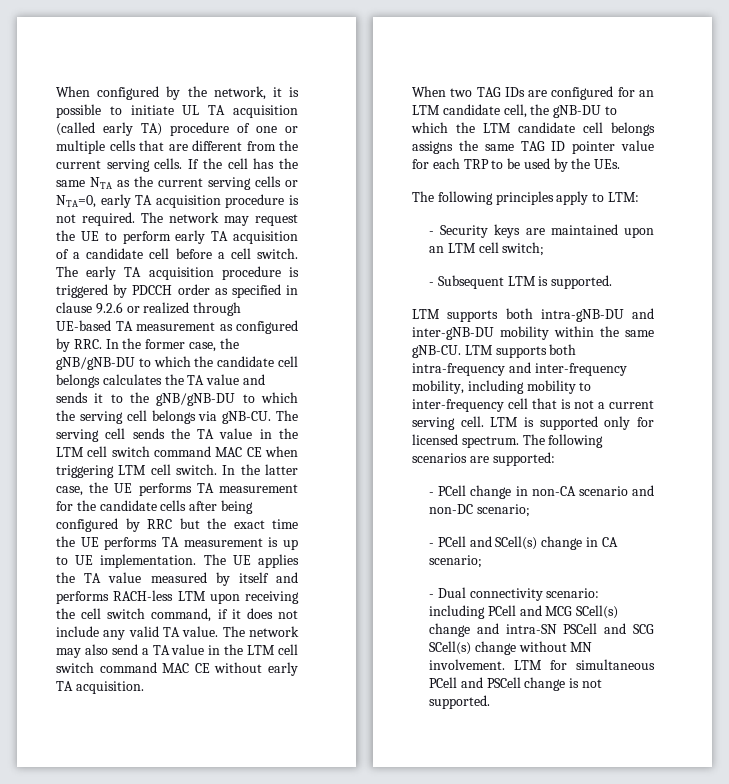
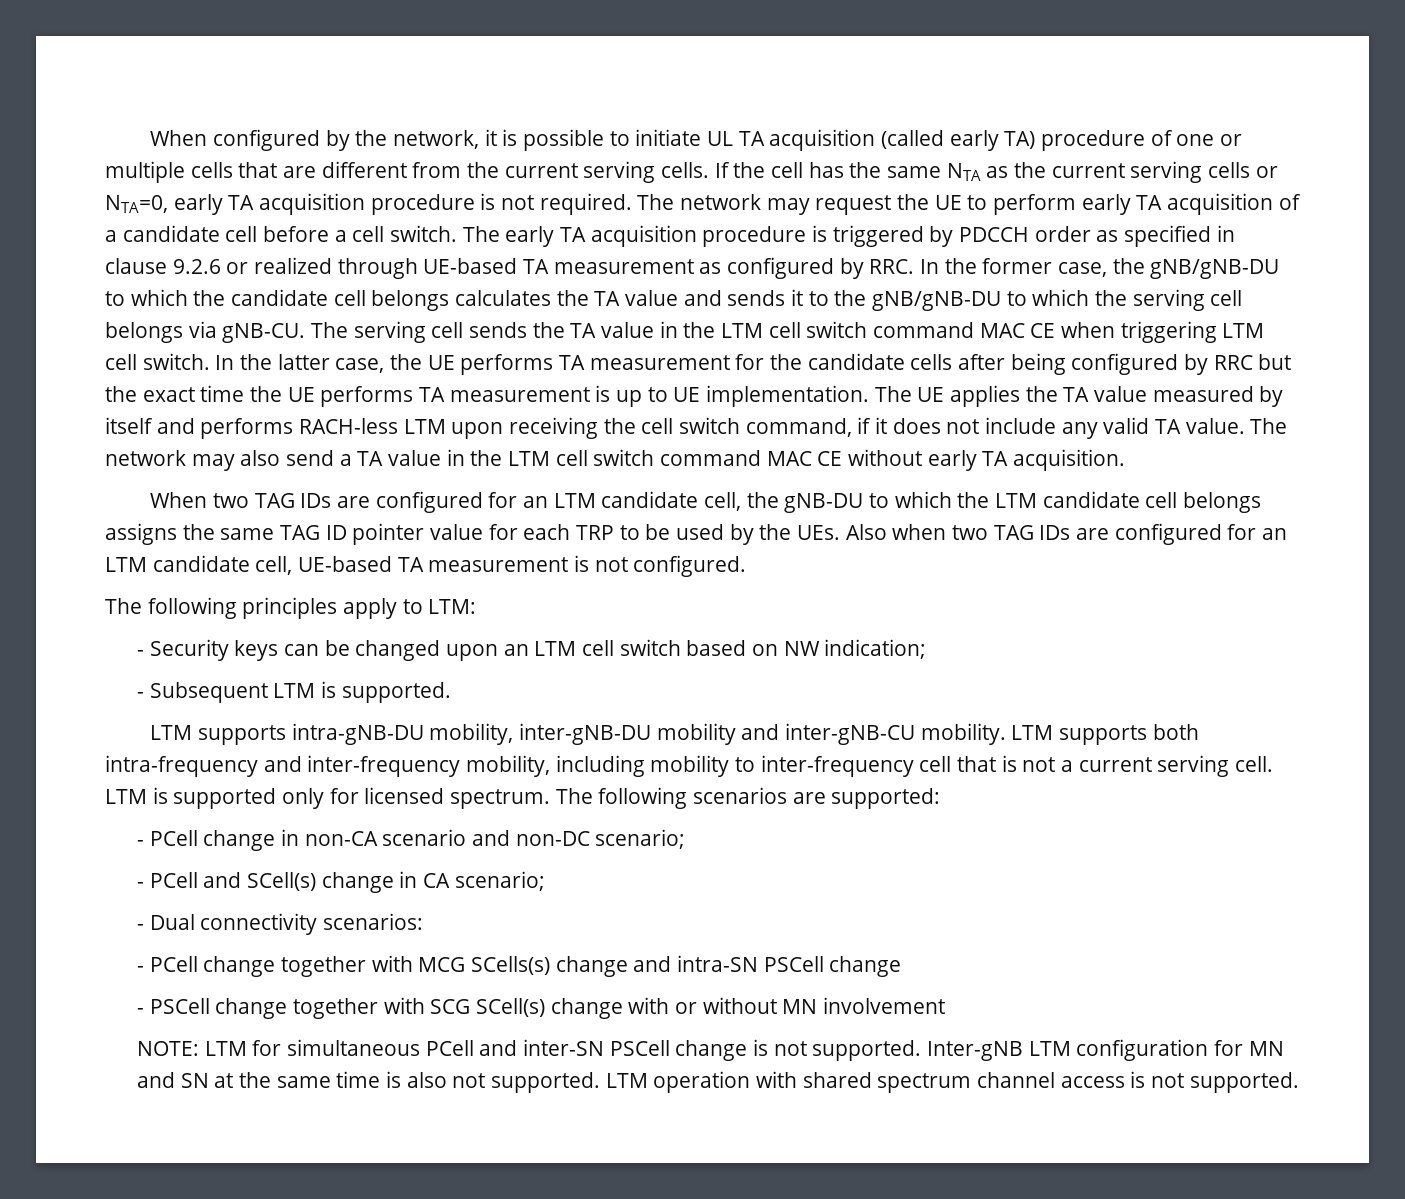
- When two TAG IDs are configured for an LTM candidate cell, the gNB-DU to which the LTM candidate cell belongs assigns the same TAG ID pointer value for each TRP to be used by the UEs.
+ When two TAG IDs are configured for an LTM candidate cell, the gNB-DU to which the LTM candidate cell belongs assigns the same TAG ID pointer value for each TRP to be used by the UEs. Also when two TAG IDs are configured for an LTM candidate cell, UE-based TA measurement is not configured.
- - Security keys are maintained upon an LTM cell switch;
+ - Security keys can be changed upon an LTM cell switch based on NW indication;
- LTM supports both intra-gNB-DU and inter-gNB-DU mobility within the same gNB-CU.
+ LTM supports intra-gNB-DU mobility, inter-gNB-DU mobility and inter-gNB-CU mobility.
- - Dual connectivity scenario: including PCell and MCG SCell(s) change and intra-SN PSCell and SCG SCell(s) change without MN involvement. LTM for simultaneous PCell and PSCell change is not supported.
+ - Dual connectivity scenarios:
+ - PCell change together with MCG SCells(s) change and intra-SN PSCell change
+ - PSCell change together with SCG SCell(s) change with or without MN involvement
+ NOTE: LTM for simultaneous PCell and inter-SN PSCell change is not supported.
+ Inter-gNB LTM configuration for MN and SN at the same time is also not supported. LTM operation with shared spectrum channel access is not supported.

